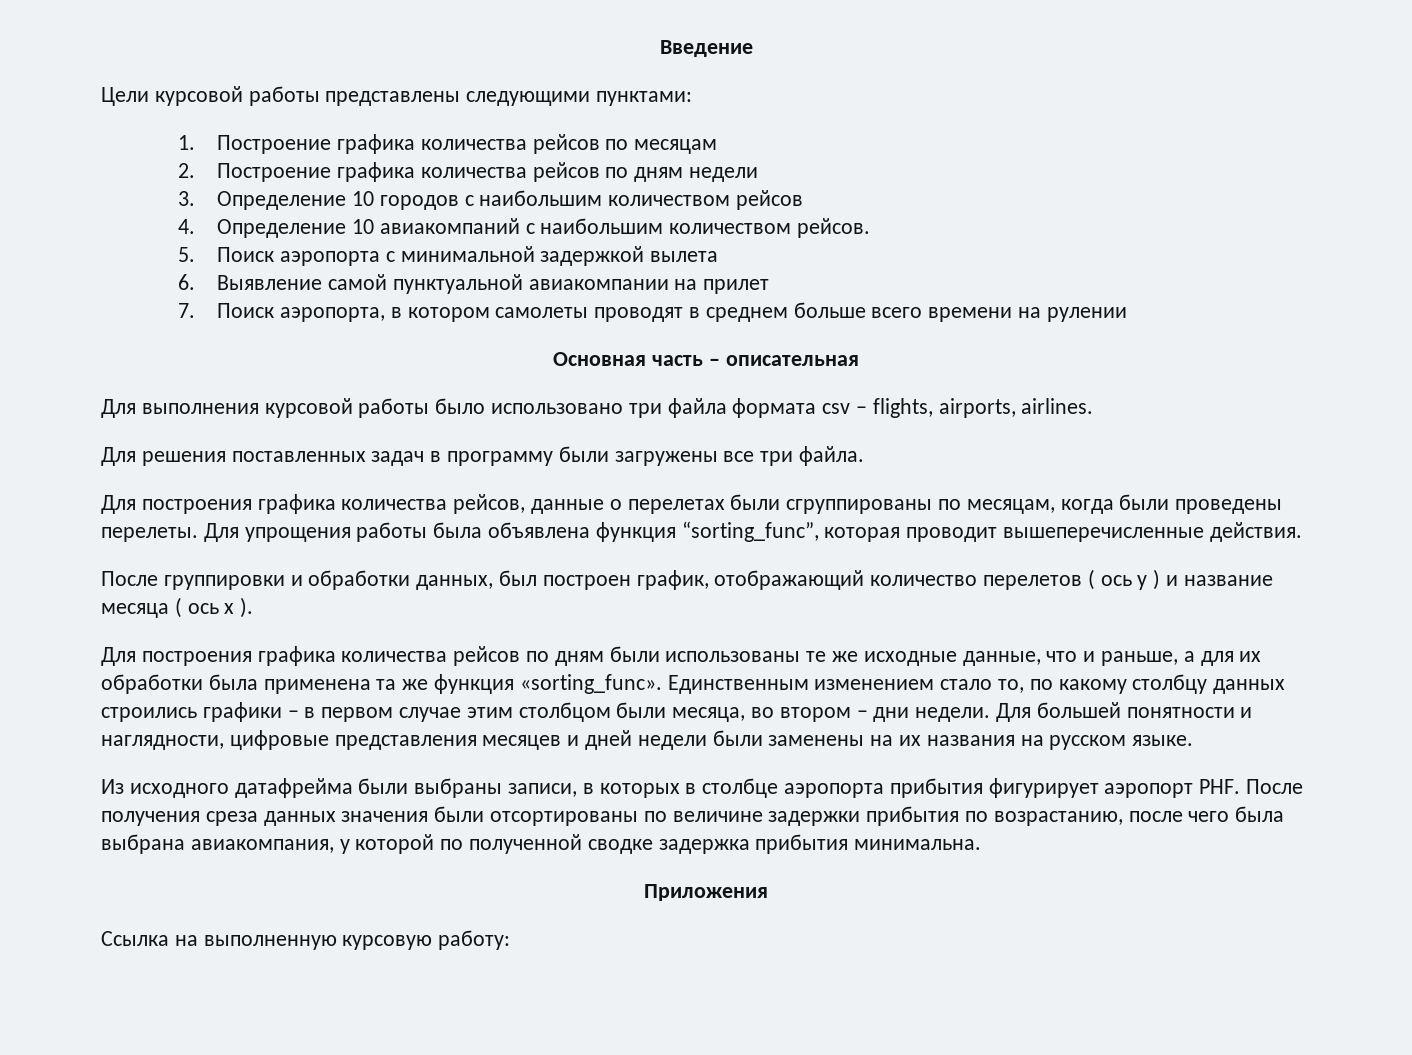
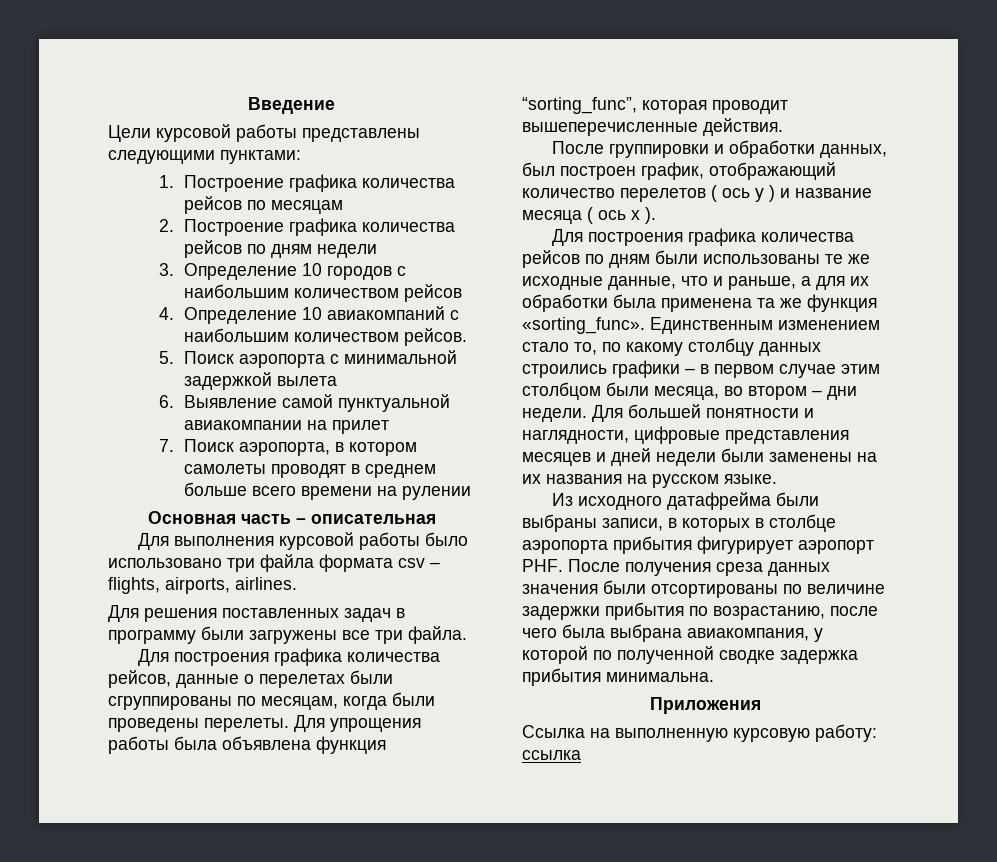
- Ссылка на выполненную курсовую работу:
+ Ссылка на выполненную курсовую работу: ссылка

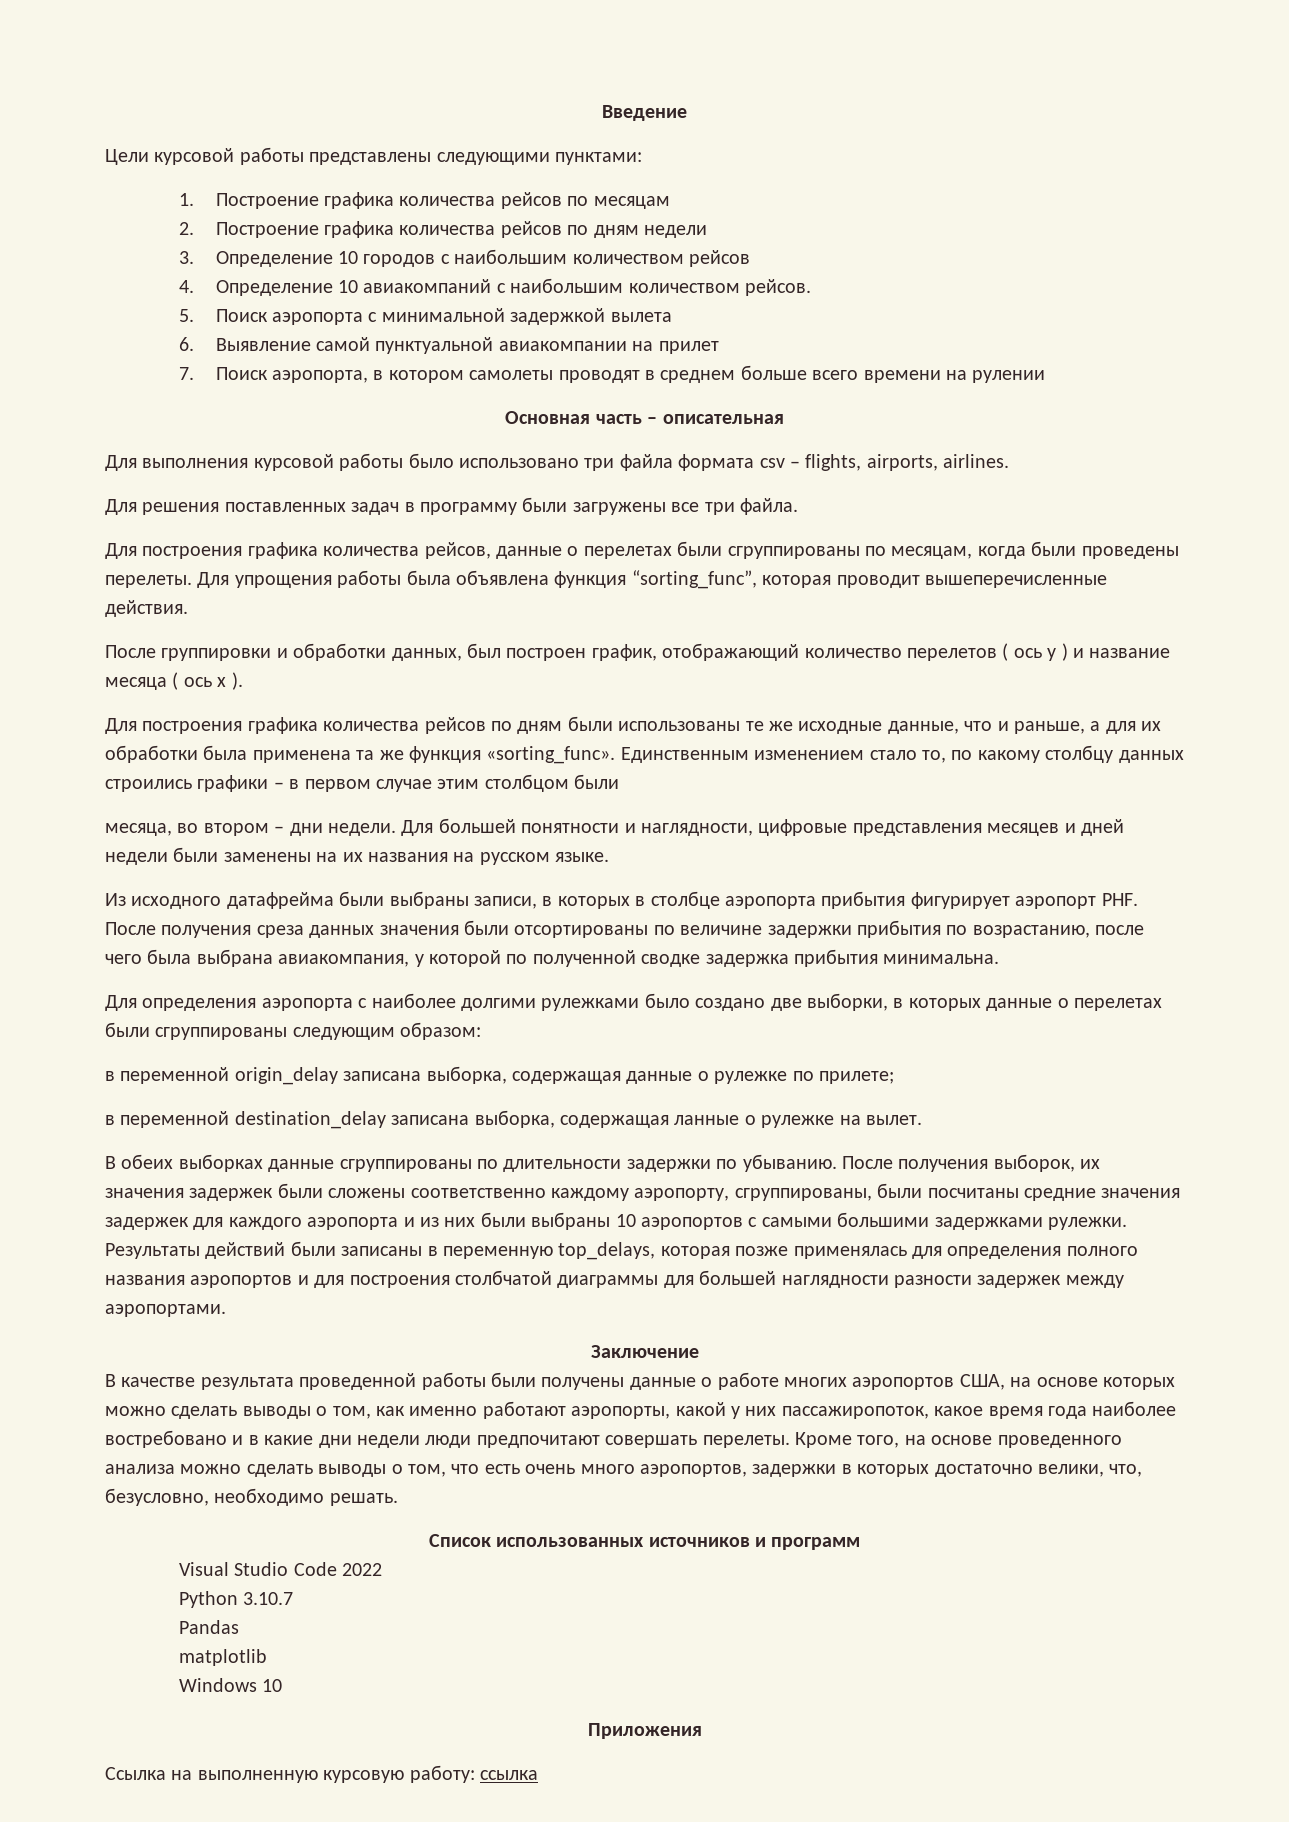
- Единственным изменением стало то, по какому столбцу данных строились графики – в первом случае этим столбцом были месяца, во втором – дни недели.
+ Единственным изменением стало то, по какому столбцу данных строились графики – в первом случае этим столбцом были
+ месяца, во втором – дни недели.
+ Для определения аэропорта с наиболее долгими рулежками было создано две выборки, в которых данные о перелетах были сгруппированы следующим образом:
+ в переменной origin_delay записана выборка, содержащая данные о рулежке по прилете;
+ в переменной destination_delay записана выборка, содержащая ланные о рулежке на вылет.
+ В обеих выборках данные сгруппированы по длительности задержки по убыванию. После получения выборок, их значения задержек были сложены соответственно каждому аэропорту, сгруппированы, были посчитаны средние значения задержек для каждого аэропорта и из них были выбраны 10 аэропортов с самыми большими задержками рулежки. Результаты действий были записаны в переменную top_delays, которая позже применялась для определения полного названия аэропортов и для построения столбчатой диаграммы для большей наглядности разности задержек между аэропортами.
+ Заключение
+ В качестве результата проведенной работы были получены данные о работе многих аэропортов США, на основе которых можно сделать выводы о том, как именно работают аэропорты, какой у них пассажиропоток, какое время года наиболее востребовано и в какие дни недели люди предпочитают совершать перелеты. Кроме того, на основе проведенного анализа можно сделать выводы о том, что есть очень много аэропортов, задержки в которых достаточно велики, что, безусловно, необходимо решать.
+ Список использованных источников и программ
+ Visual Studio Code 2022
+ Python 3.10.7
+ Pandas
+ matplotlib
+ Windows 10

